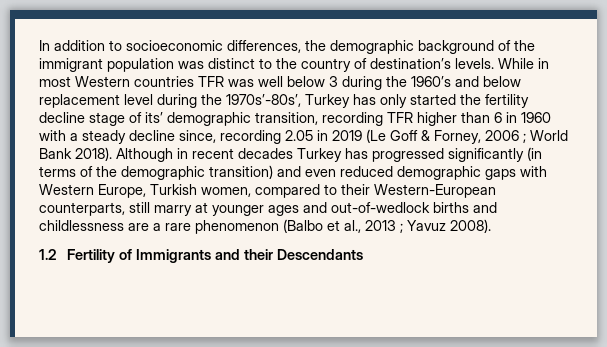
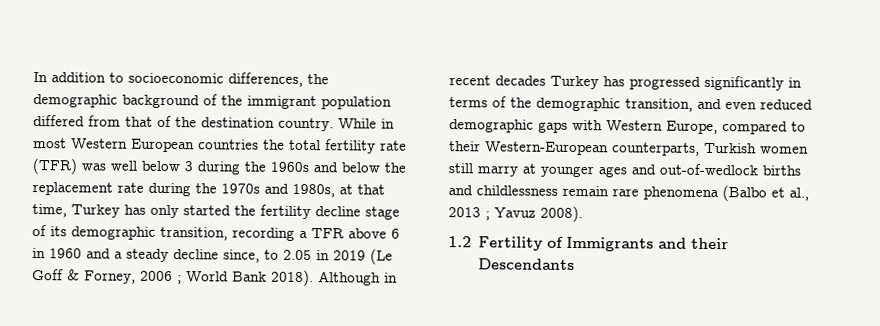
- In addition to socioeconomic differences, the demographic background of the immigrant population was distinct to the country of destination’s levels. While in most Western countries TFR was well below 3 during the 1960’s and below replacement level during the 1970s’-80s’, Turkey has only started the fertility decline stage of its’ demographic transition, recording TFR higher than 6 in 1960 with a steady decline since, recording 2.05 in 2019 (Le Goff & Forney, 2006 ; World Bank 2018).
+ In addition to socioeconomic differences, the demographic background of the immigrant population differed from that of the destination country. While in most Western European countries the total fertility rate (TFR) was well below 3 during the 1960s and below the replacement rate during the 1970s and 1980s, at that time, Turkey has only started the fertility decline stage of its demographic transition, recording a TFR above 6 in 1960 and a steady decline since, to 2.05 in 2019 (Le Goff & Forney, 2006 ; World Bank 2018).
- Although in recent decades Turkey has progressed significantly (in terms of the demographic transition) and even reduced demographic gaps with Western Europe, Turkish women, compared to their Western-European counterparts, still marry at younger ages and out-of-wedlock births and childlessness are a rare phenomenon (Balbo et al., 2013 ; Yavuz 2008).
+ Although in recent decades Turkey has progressed significantly in terms of the demographic transition, and even reduced demographic gaps with Western Europe, compared to their Western-European counterparts, Turkish women still marry at younger ages and out-of-wedlock births and childlessness remain rare phenomena (Balbo et al., 2013 ; Yavuz 2008).

